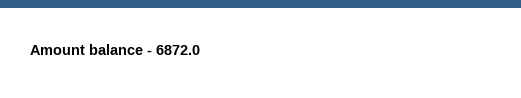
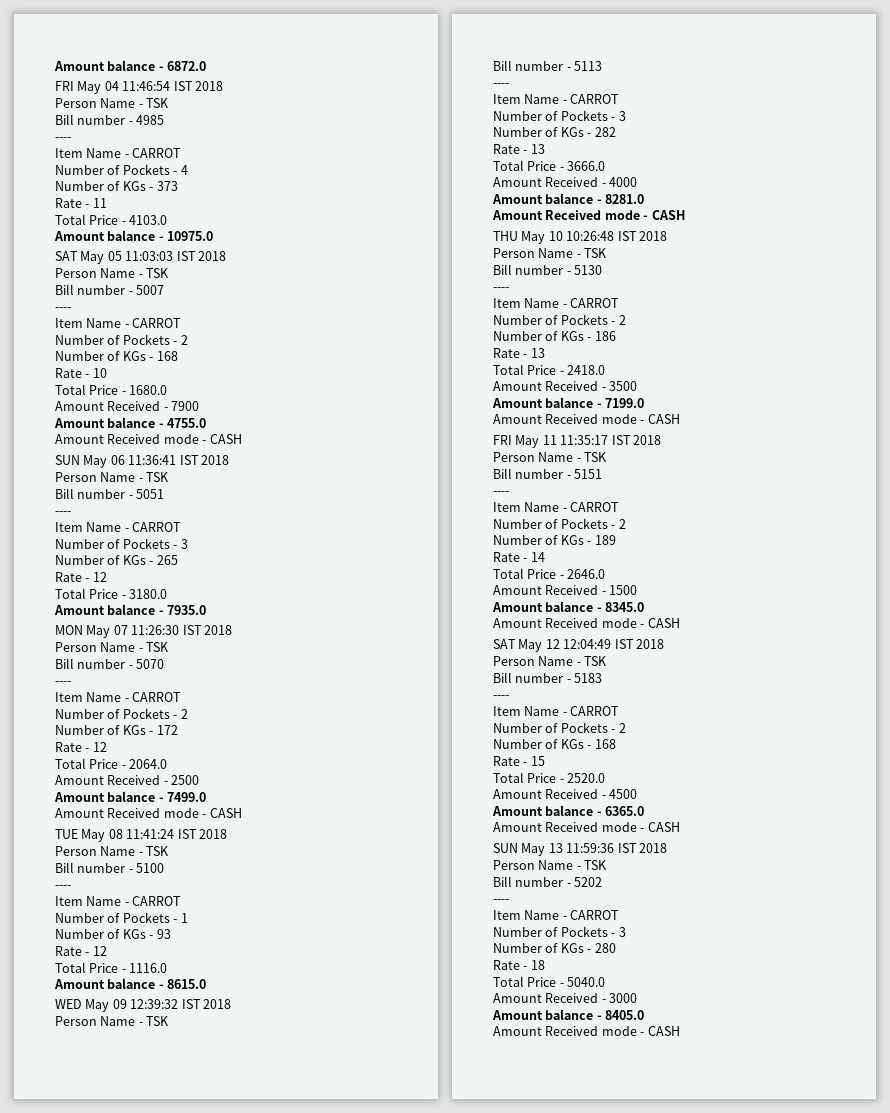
+ FRI May 04 11:46:54 IST 2018
+ Person Name - TSK
+ Bill number - 4985
+ ----
+ Item Name - CARROT
+ Number of Pockets - 4
+ Number of KGs - 373
+ Rate - 11
+ Total Price - 4103.0
+ Amount balance - 10975.0
+ SAT May 05 11:03:03 IST 2018
+ Person Name - TSK
+ Bill number - 5007
+ ----
+ Item Name - CARROT
+ Number of Pockets - 2
+ Number of KGs - 168
+ Rate - 10
+ Total Price - 1680.0
+ Amount Received - 7900
+ Amount balance - 4755.0
+ Amount Received mode - CASH
+ SUN May 06 11:36:41 IST 2018
+ Person Name - TSK
+ Bill number - 5051
+ ----
+ Item Name - CARROT
+ Number of Pockets - 3
+ Number of KGs - 265
+ Rate - 12
+ Total Price - 3180.0
+ Amount balance - 7935.0
+ MON May 07 11:26:30 IST 2018
+ Person Name - TSK
+ Bill number - 5070
+ ----
+ Item Name - CARROT
+ Number of Pockets - 2
+ Number of KGs - 172
+ Rate - 12
+ Total Price - 2064.0
+ Amount Received - 2500
+ Amount balance - 7499.0
+ Amount Received mode - CASH
+ TUE May 08 11:41:24 IST 2018
+ Person Name - TSK
+ Bill number - 5100
+ ----
+ Item Name - CARROT
+ Number of Pockets - 1
+ Number of KGs - 93
+ Rate - 12
+ Total Price - 1116.0
+ Amount balance - 8615.0
+ WED May 09 12:39:32 IST 2018
+ Person Name - TSK
+ Bill number - 5113
+ ----
+ Item Name - CARROT
+ Number of Pockets - 3
+ Number of KGs - 282
+ Rate - 13
+ Total Price - 3666.0
+ Amount Received - 4000
+ Amount balance - 8281.0
+ Amount Received mode - CASH
+ THU May 10 10:26:48 IST 2018
+ Person Name - TSK
+ Bill number - 5130
+ ----
+ Item Name - CARROT
+ Number of Pockets - 2
+ Number of KGs - 186
+ Rate - 13
+ Total Price - 2418.0
+ Amount Received - 3500
+ Amount balance - 7199.0
+ Amount Received mode - CASH
+ FRI May 11 11:35:17 IST 2018
+ Person Name - TSK
+ Bill number - 5151
+ ----
+ Item Name - CARROT
+ Number of Pockets - 2
+ Number of KGs - 189
+ Rate - 14
+ Total Price - 2646.0
+ Amount Received - 1500
+ Amount balance - 8345.0
+ Amount Received mode - CASH
+ SAT May 12 12:04:49 IST 2018
+ Person Name - TSK
+ Bill number - 5183
+ ----
+ Item Name - CARROT
+ Number of Pockets - 2
+ Number of KGs - 168
+ Rate - 15
+ Total Price - 2520.0
+ Amount Received - 4500
+ Amount balance - 6365.0
+ Amount Received mode - CASH
+ SUN May 13 11:59:36 IST 2018
+ Person Name - TSK
+ Bill number - 5202
+ ----
+ Item Name - CARROT
+ Number of Pockets - 3
+ Number of KGs - 280
+ Rate - 18
+ Total Price - 5040.0
+ Amount Received - 3000
+ Amount balance - 8405.0
+ Amount Received mode - CASH

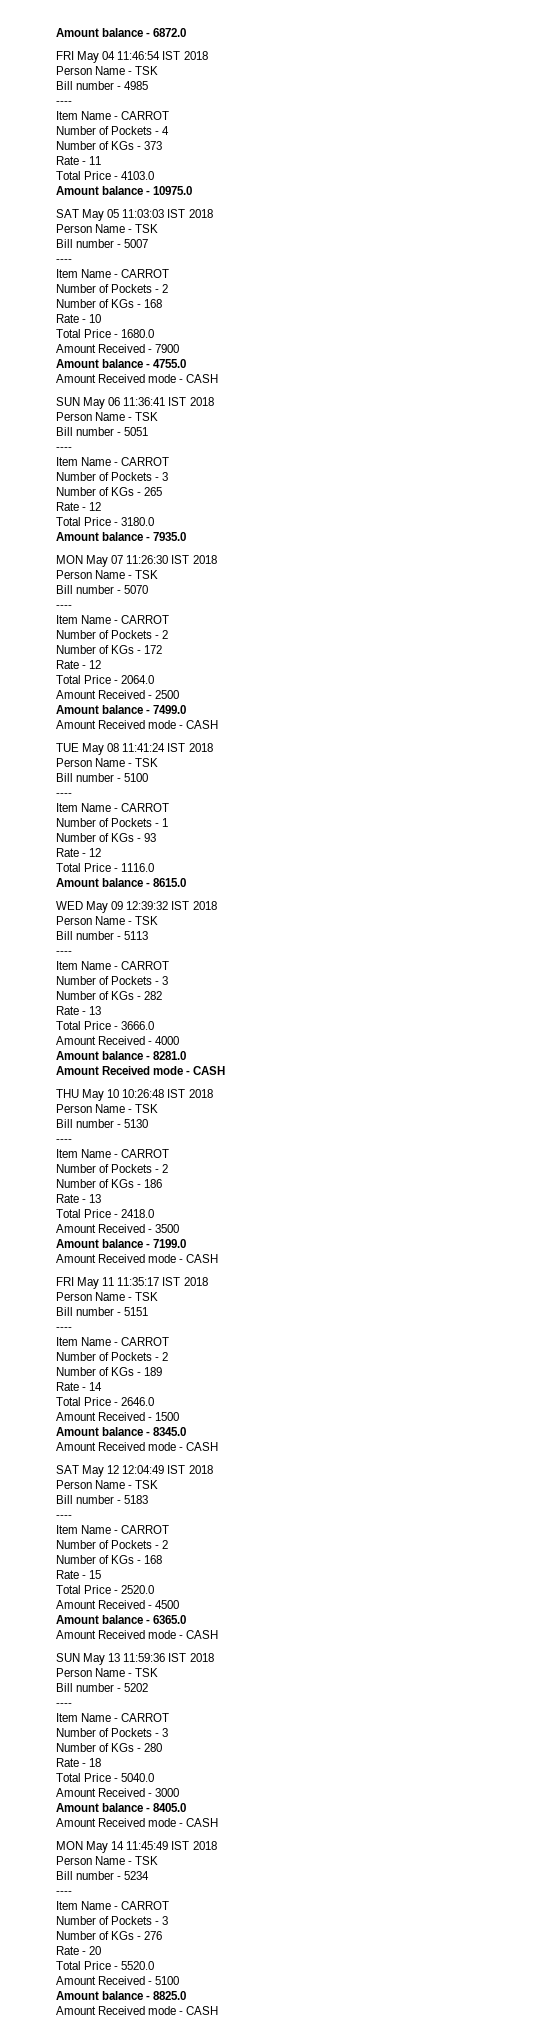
+ MON May 14 11:45:49 IST 2018
+ Person Name - TSK
+ Bill number - 5234
+ ----
+ Item Name - CARROT
+ Number of Pockets - 3
+ Number of KGs - 276
+ Rate - 20
+ Total Price - 5520.0
+ Amount Received - 5100
+ Amount balance - 8825.0
+ Amount Received mode - CASH

